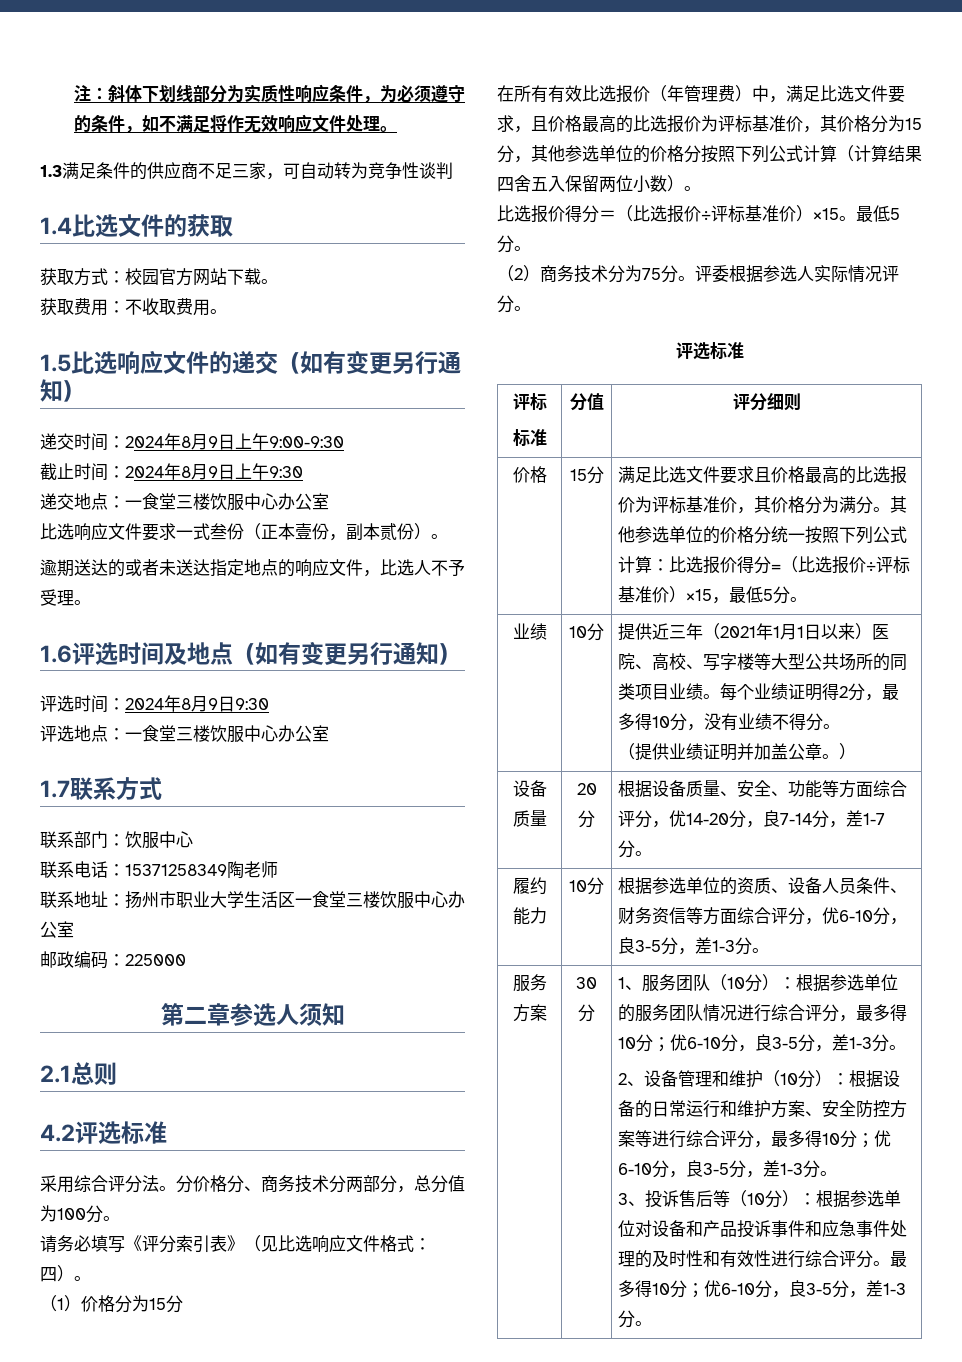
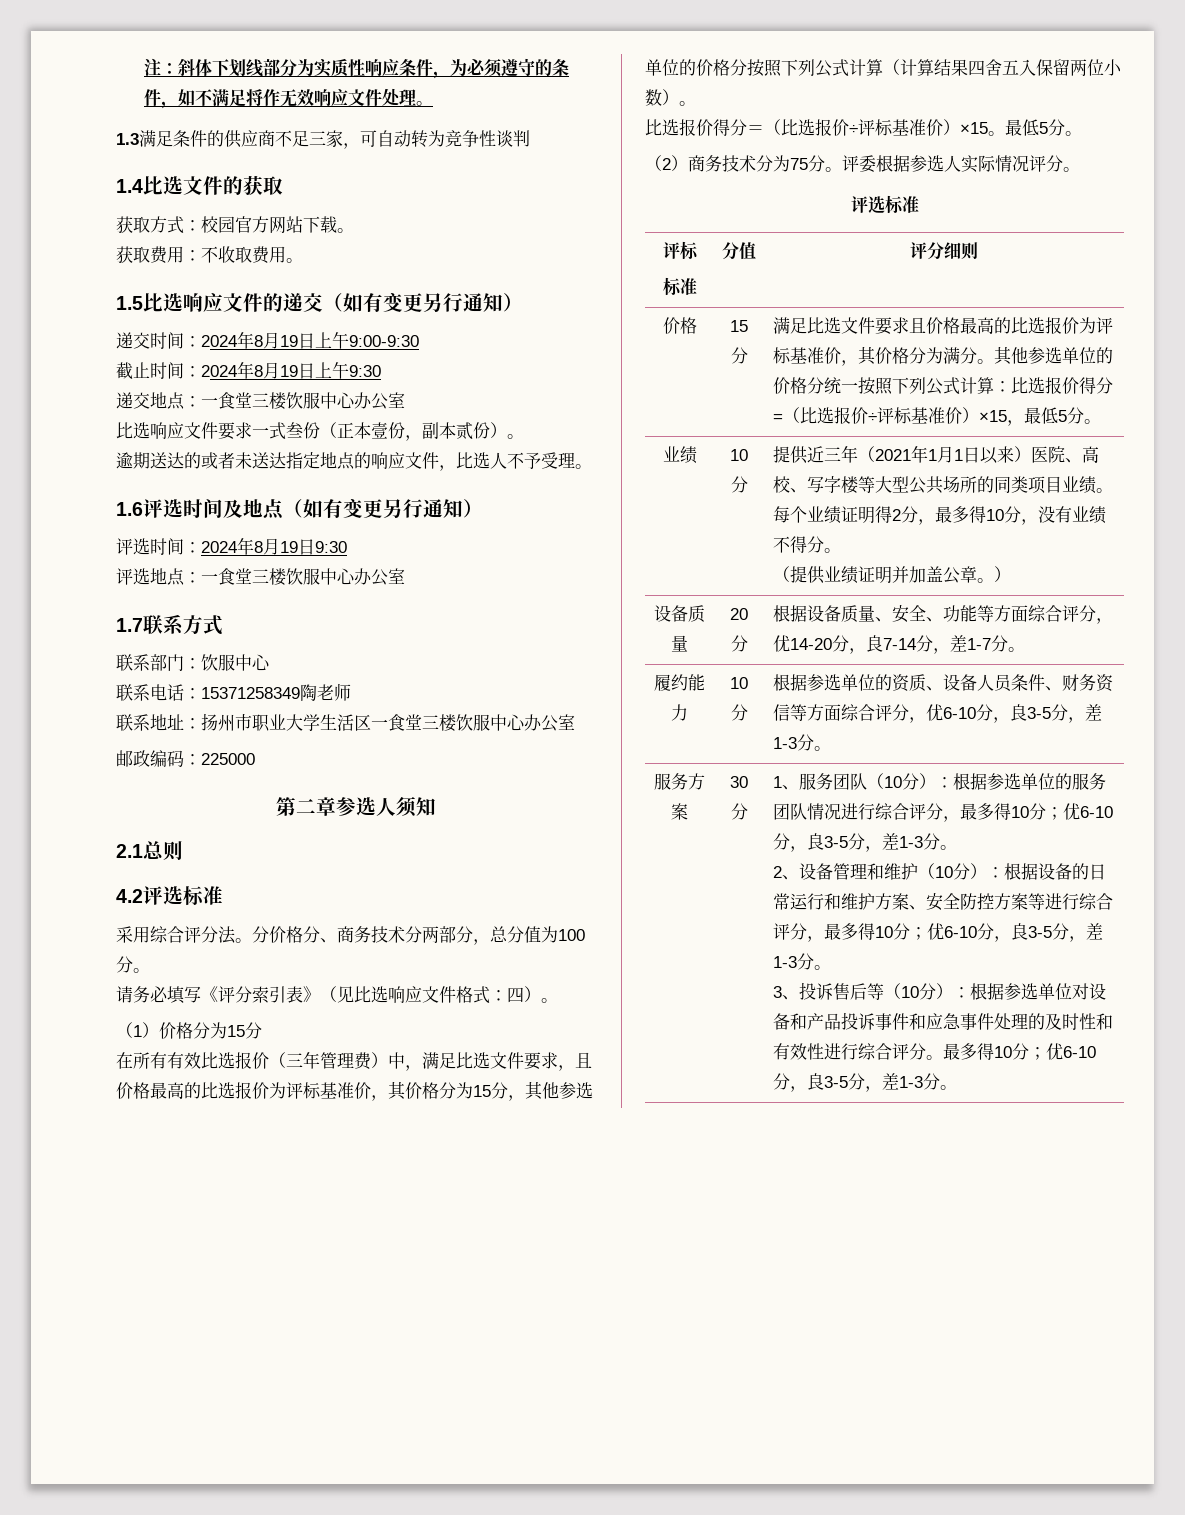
- 递交时间：2024年8月9日上午9:00-9:30
+ 递交时间：2024年8月19日上午9:00-9:30
- 截止时间：2024年8月9日上午9:30
+ 截止时间：2024年8月19日上午9:30
- 评选时间：2024年8月9日9:30
+ 评选时间：2024年8月19日9:30
- 在所有有效比选报价（年管理费）中，满足比选文件要求，且价格最高的比选报价为评标基准价，其价格分为15分，其他参选单位的价格分按照下列公式计算（计算结果四舍五入保留两位小数）。
+ 在所有有效比选报价（三年管理费）中，满足比选文件要求，且价格最高的比选报价为评标基准价，其价格分为15分，其他参选单位的价格分按照下列公式计算（计算结果四舍五入保留两位小数）。

